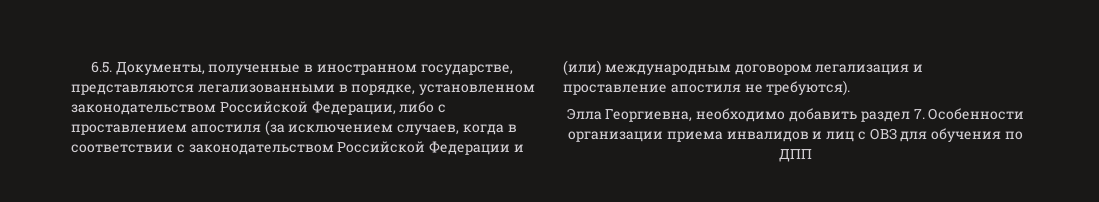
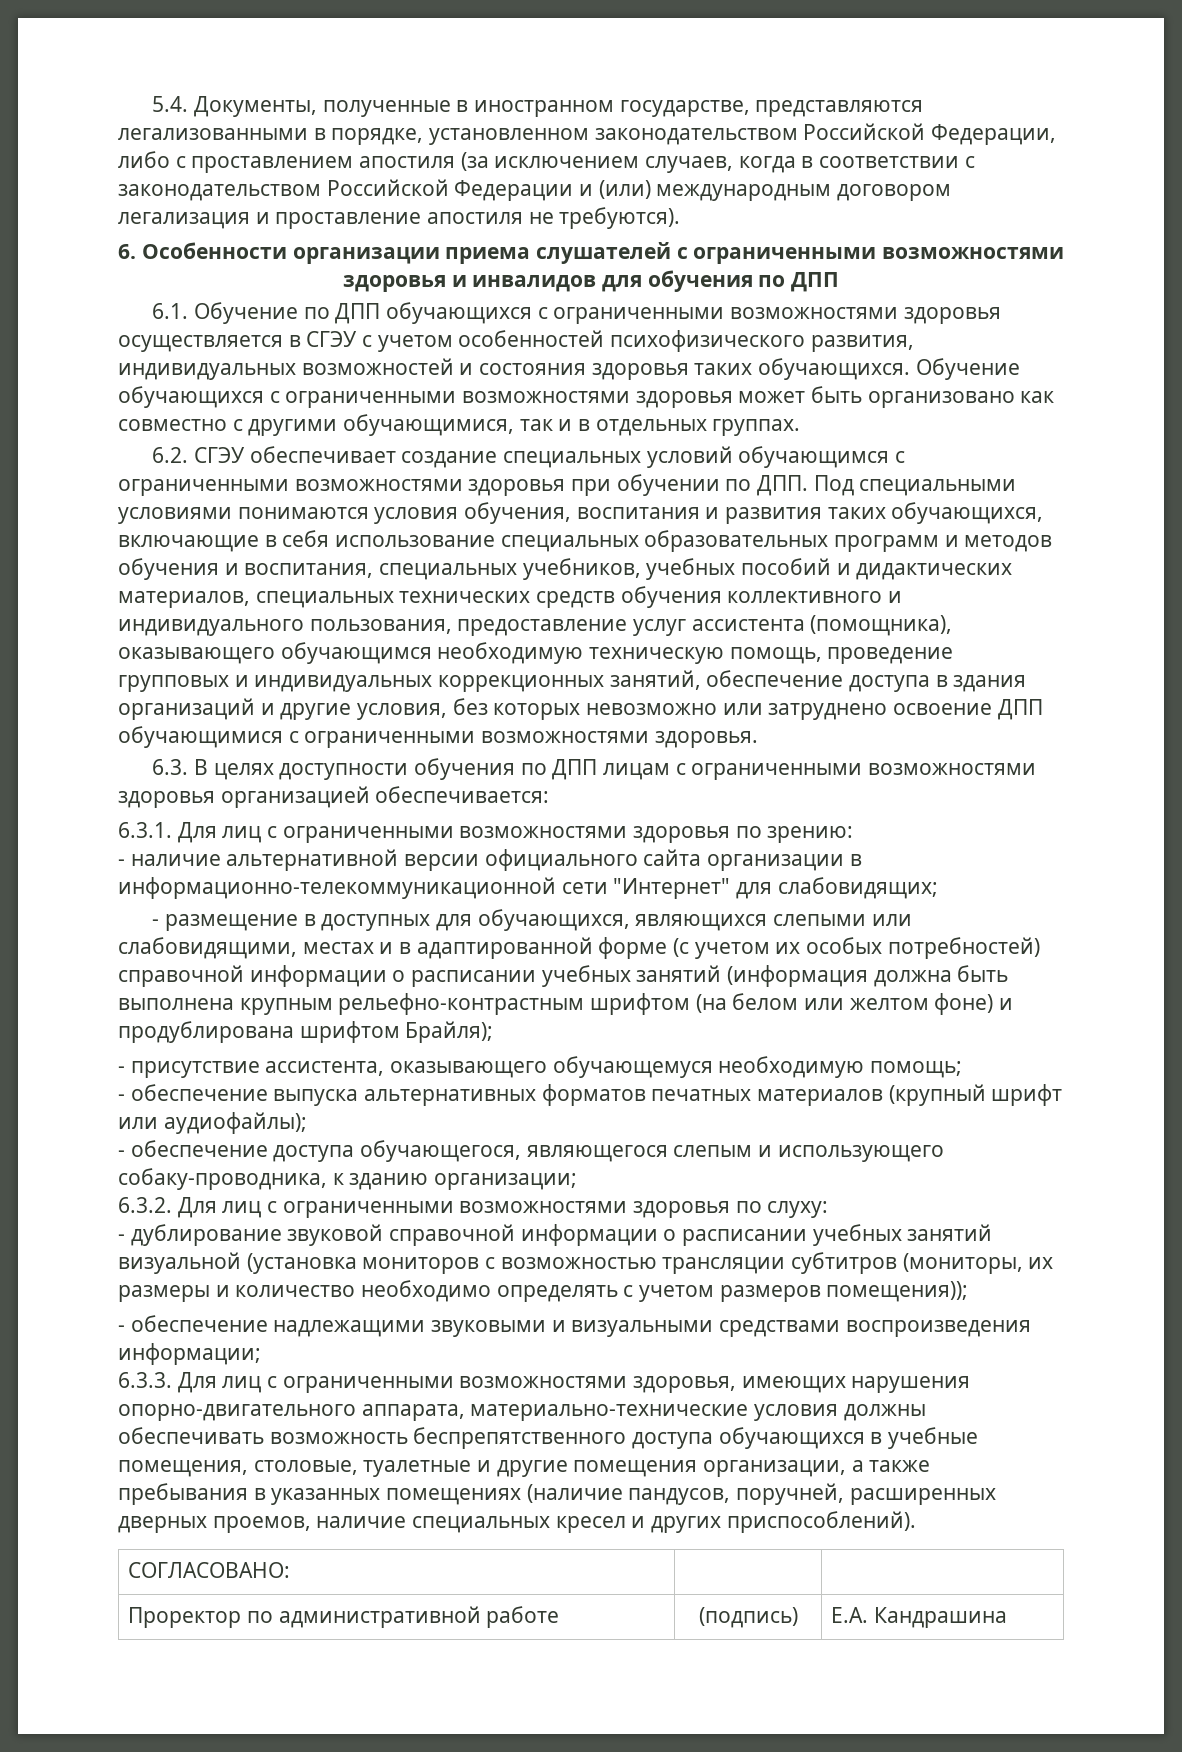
- 6.5. Документы, полученные в иностранном государстве, представляются легализованными в порядке, установленном законодательством Российской Федерации, либо с проставлением апостиля (за исключением случаев, когда в соответствии с законодательством Российской Федерации и (или) международным договором легализация и проставление апостиля не требуются).
+ 5.4. Документы, полученные в иностранном государстве, представляются легализованными в порядке, установленном законодательством Российской Федерации, либо с проставлением апостиля (за исключением случаев, когда в соответствии с законодательством Российской Федерации и (или) международным договором легализация и проставление апостиля не требуются).
- Элла Георгиевна, необходимо добавить раздел 7. Особенности организации приема инвалидов и лиц с ОВЗ для обучения по ДПП
+ 6. Особенности организации приема слушателей с ограниченными возможностями здоровья и инвалидов для обучения по ДПП
+ 6.1. Обучение по ДПП обучающихся с ограниченными возможностями здоровья осуществляется в СГЭУ с учетом особенностей психофизического развития, индивидуальных возможностей и состояния здоровья таких обучающихся. Обучение обучающихся с ограниченными возможностями здоровья может быть организовано как совместно с другими обучающимися, так и в отдельных группах.
+ 6.2. СГЭУ обеспечивает создание специальных условий обучающимся с ограниченными возможностями здоровья при обучении по ДПП. Под специальными условиями понимаются условия обучения, воспитания и развития таких обучающихся, включающие в себя использование специальных образовательных программ и методов обучения и воспитания, специальных учебников, учебных пособий и дидактических материалов, специальных технических средств обучения коллективного и индивидуального пользования, предоставление услуг ассистента (помощника), оказывающего обучающимся необходимую техническую помощь, проведение групповых и индивидуальных коррекционных занятий, обеспечение доступа в здания организаций и другие условия, без которых невозможно или затруднено освоение ДПП обучающимися с ограниченными возможностями здоровья.
+ 6.3. В целях доступности обучения по ДПП лицам с ограниченными возможностями здоровья организацией обеспечивается:
+ 6.3.1. Для лиц с ограниченными возможностями здоровья по зрению:
+ - наличие альтернативной версии официального сайта организации в информационно-телекоммуникационной сети "Интернет" для слабовидящих;
+ - размещение в доступных для обучающихся, являющихся слепыми или слабовидящими, местах и в адаптированной форме (с учетом их особых потребностей) справочной информации о расписании учебных занятий (информация должна быть выполнена крупным рельефно-контрастным шрифтом (на белом или желтом фоне) и продублирована шрифтом Брайля);
+ - присутствие ассистента, оказывающего обучающемуся необходимую помощь;
+ - обеспечение выпуска альтернативных форматов печатных материалов (крупный шрифт или аудиофайлы);
+ - обеспечение доступа обучающегося, являющегося слепым и использующего собаку-проводника, к зданию организации;
+ 6.3.2. Для лиц с ограниченными возможностями здоровья по слуху:
+ - дублирование звуковой справочной информации о расписании учебных занятий визуальной (установка мониторов с возможностью трансляции субтитров (мониторы, их размеры и количество необходимо определять с учетом размеров помещения));
+ - обеспечение надлежащими звуковыми и визуальными средствами воспроизведения информации;
+ 6.3.3. Для лиц с ограниченными возможностями здоровья, имеющих нарушения опорно-двигательного аппарата, материально-технические условия должны обеспечивать возможность беспрепятственного доступа обучающихся в учебные помещения, столовые, туалетные и другие помещения организации, а также пребывания в указанных помещениях (наличие пандусов, поручней, расширенных дверных проемов, наличие специальных кресел и других приспособлений).
+ СОГЛАСОВАНО: | |
+ Проректор по административной работе | (подпись) | Е.А. Кандрашина

